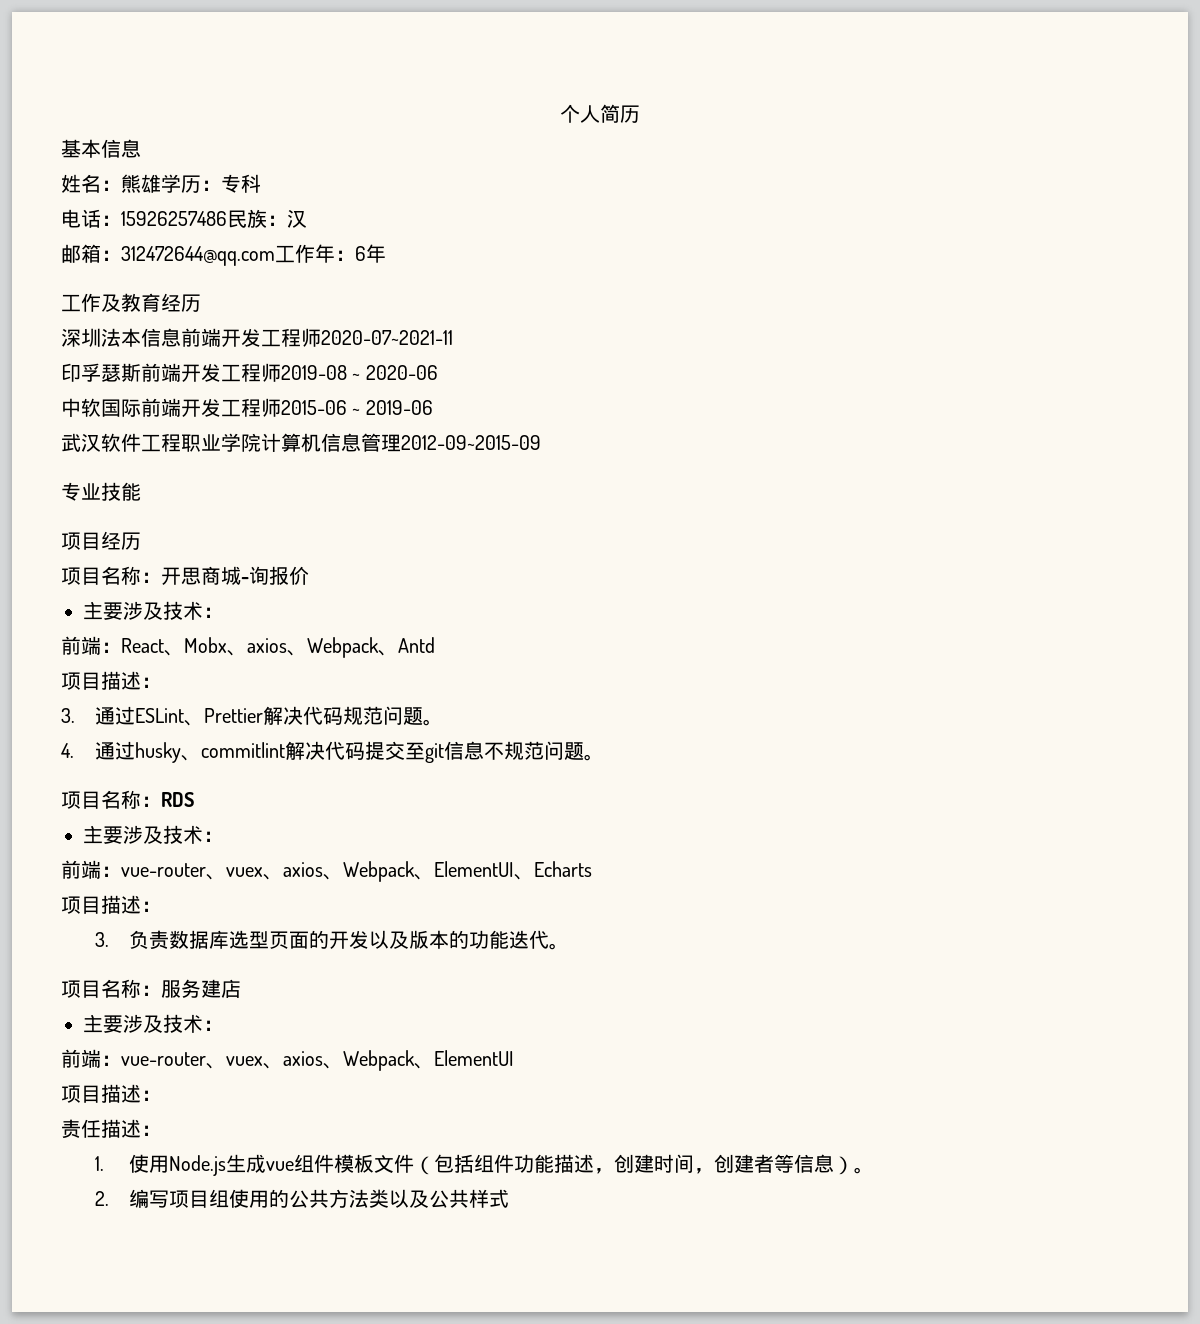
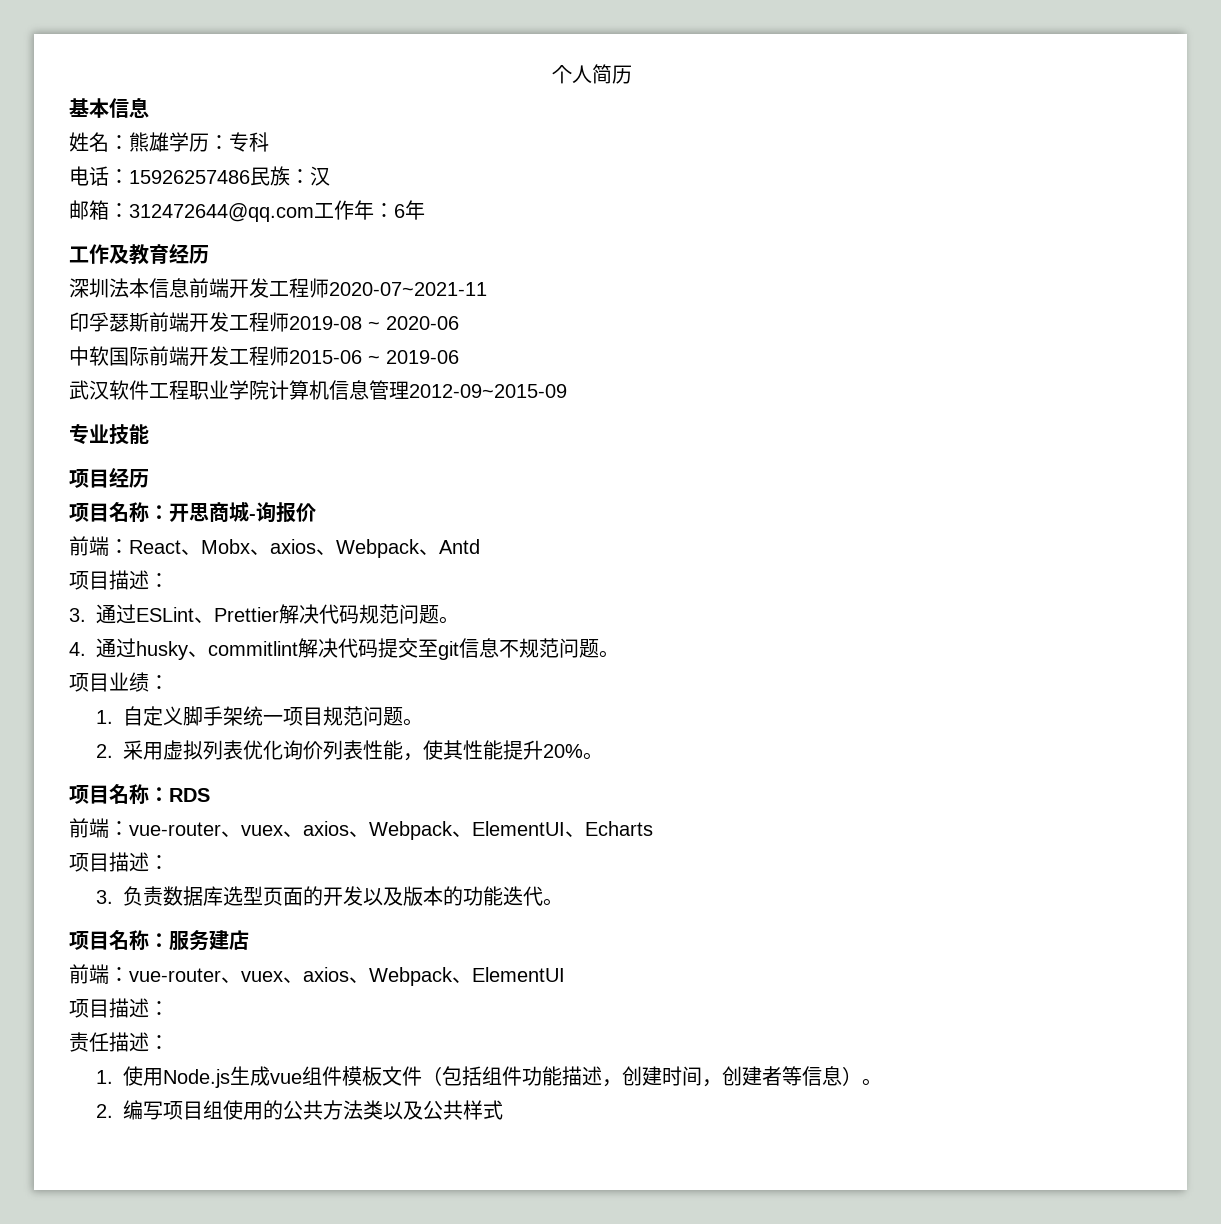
  项目名称：开思商城-询报价
- 主要涉及技术：
+ 项目业绩：
+ 1.自定义脚手架统一项目规范问题。
+ 2.采用虚拟列表优化询价列表性能，使其性能提升20%。
  项目名称：RDS
- 主要涉及技术：
  项目名称：服务建店
- 主要涉及技术：

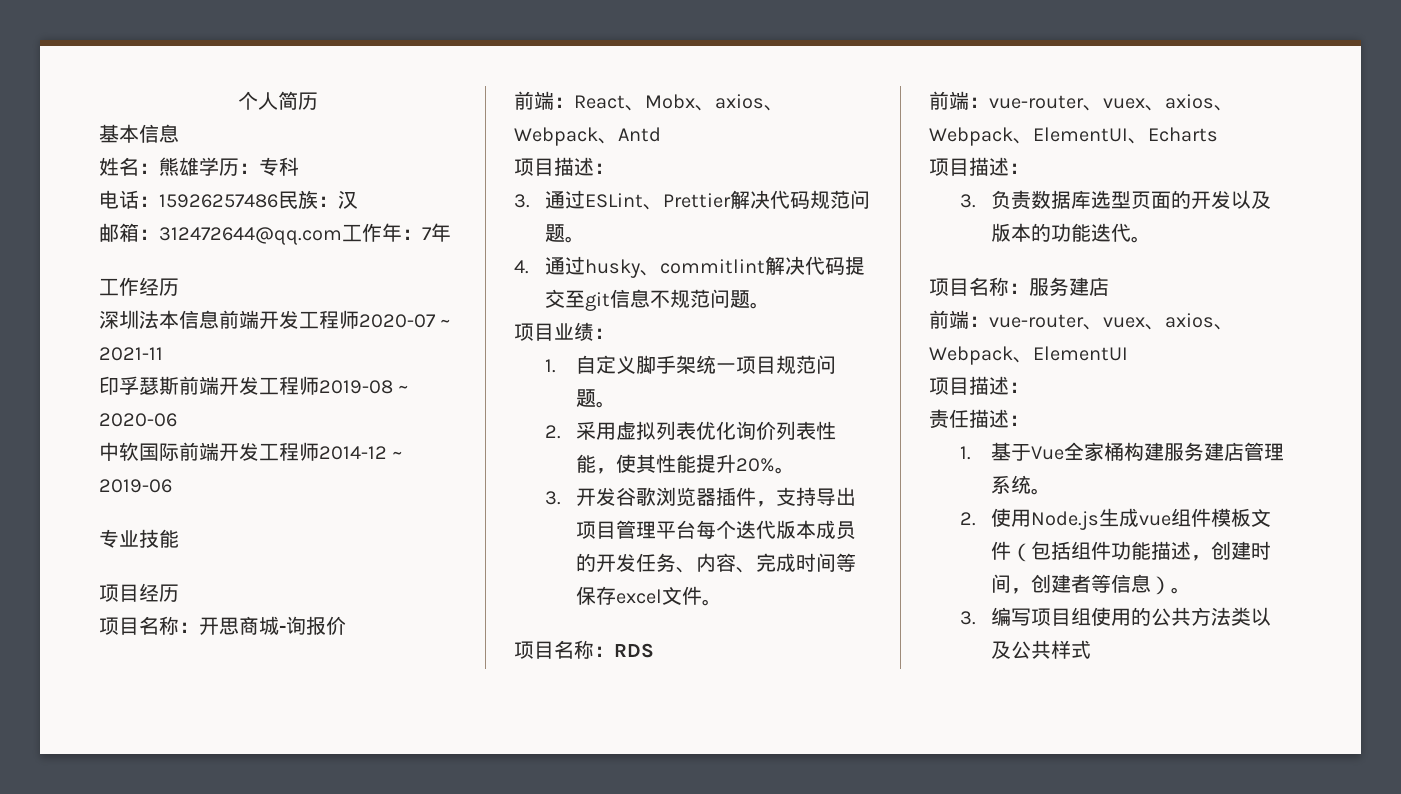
- 邮箱：312472644@qq.com工作年：6年
+ 邮箱：312472644@qq.com工作年：7年
- 工作及教育经历
+ 工作经历
- 深圳法本信息前端开发工程师2020-07~2021-11
+ 深圳法本信息前端开发工程师2020-07 ~ 2021-11
- 中软国际前端开发工程师2015-06 ~ 2019-06
+ 中软国际前端开发工程师2014-12 ~ 2019-06
- 武汉软件工程职业学院计算机信息管理2012-09~2015-09
+ 3.开发谷歌浏览器插件，支持导出项目管理平台每个迭代版本成员的开发任务、内容、完成时间等保存excel文件。
- 1.使用Node.js生成vue组件模板文件（包括组件功能描述，创建时间，创建者等信息）。
+ 1.基于Vue全家桶构建服务建店管理系统。
+ 2.使用Node.js生成vue组件模板文件（包括组件功能描述，创建时间，创建者等信息）。
- 2.编写项目组使用的公共方法类以及公共样式
+ 3.编写项目组使用的公共方法类以及公共样式

